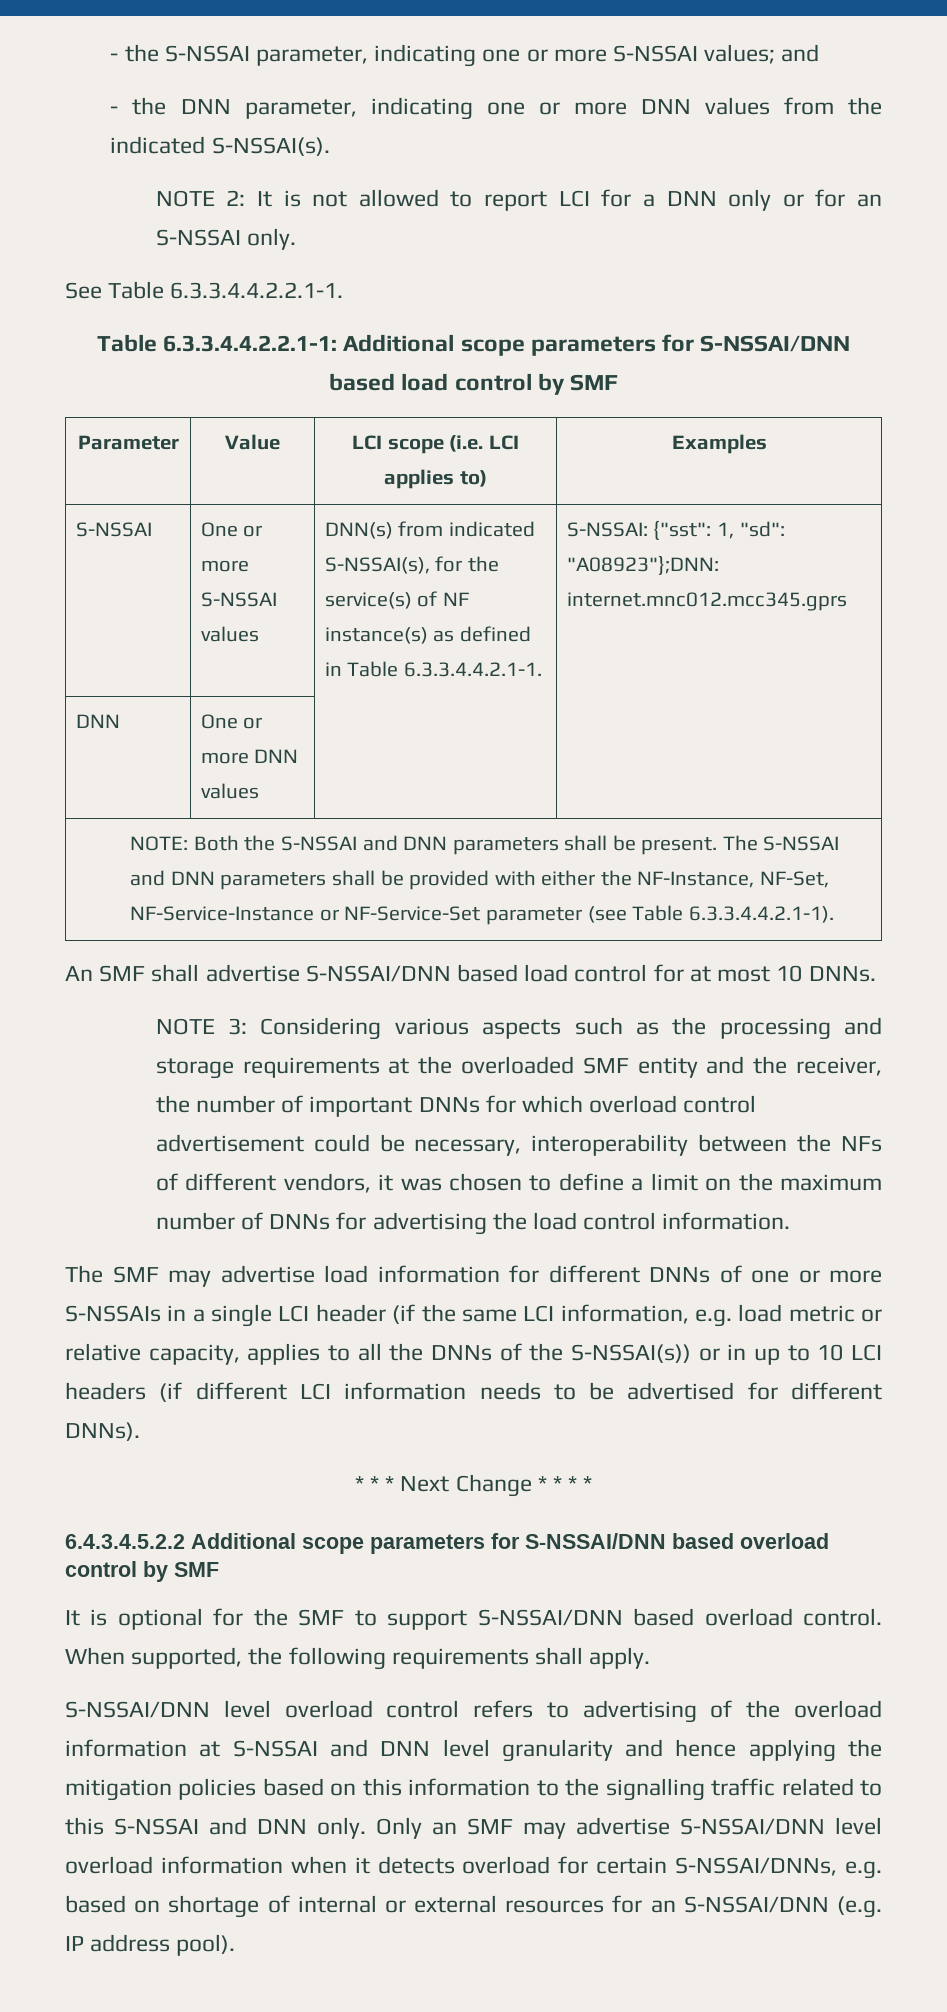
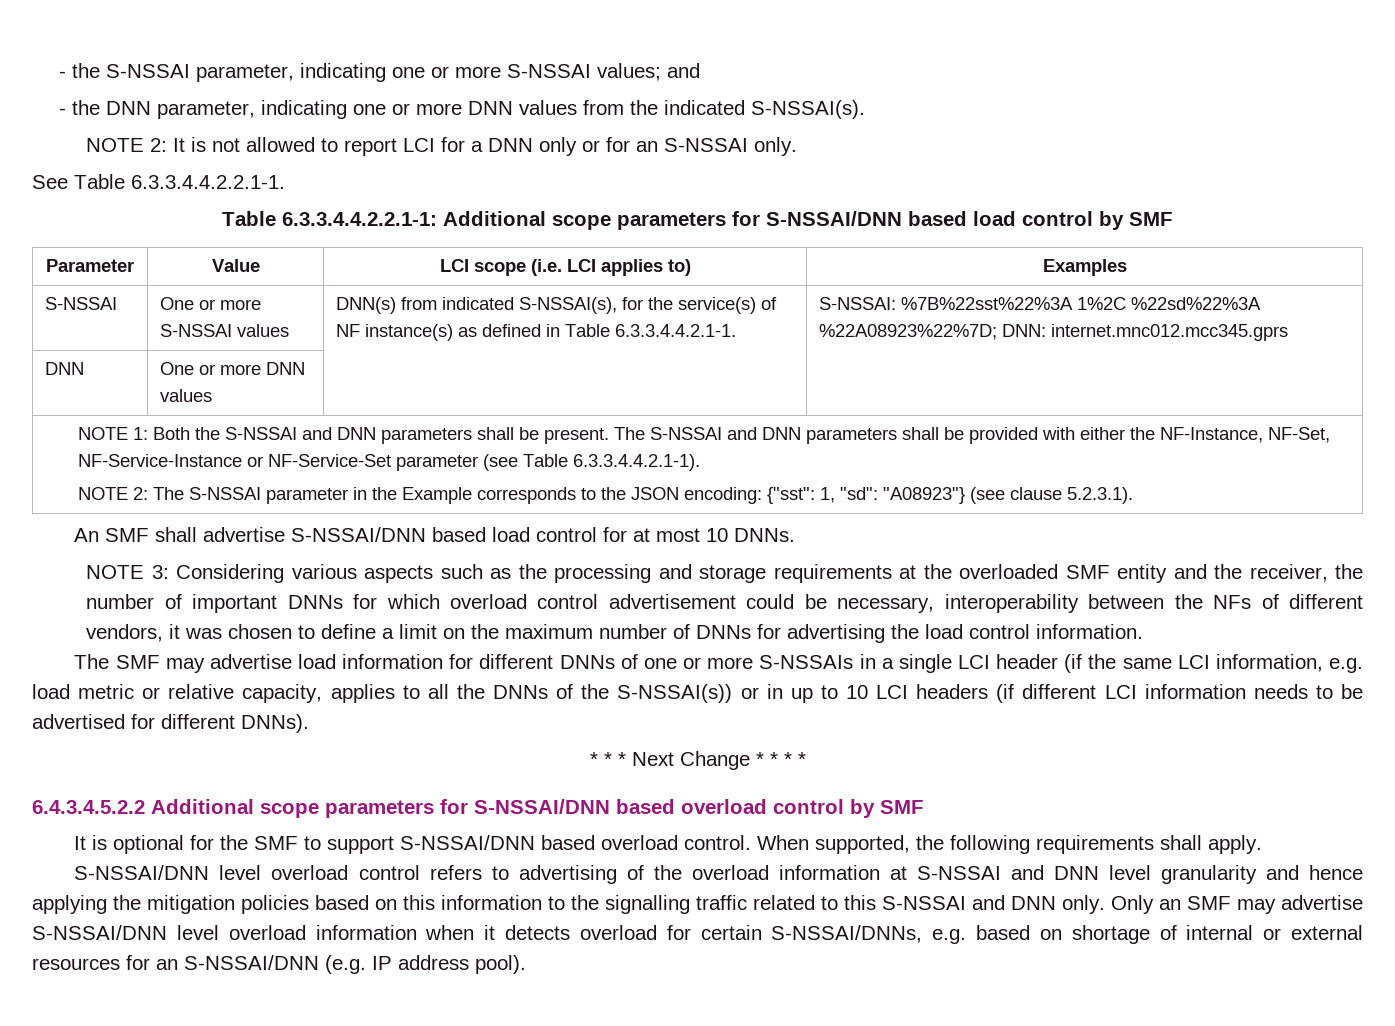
- S-NSSAI | One or more S-NSSAI values | DNN(s) from indicated S-NSSAI(s), for the service(s) of NF instance(s) as defined in Table 6.3.3.4.4.2.1-1. | S-NSSAI: {"sst": 1, "sd": "A08923"};DNN: internet.mnc012.mcc345.gprs
+ S-NSSAI | One or more S-NSSAI values | DNN(s) from indicated S-NSSAI(s), for the service(s) of NF instance(s) as defined in Table 6.3.3.4.4.2.1-1. | S-NSSAI: %7B%22sst%22%3A 1%2C %22sd%22%3A %22A08923%22%7D; DNN: internet.mnc012.mcc345.gprs
- NOTE: Both the S-NSSAI and DNN parameters shall be present.
+ NOTE 1: Both the S-NSSAI and DNN parameters shall be present.
+ NOTE 2: The S-NSSAI parameter in the Example corresponds to the JSON encoding: {"sst": 1, "sd": "A08923"} (see clause 5.2.3.1).

